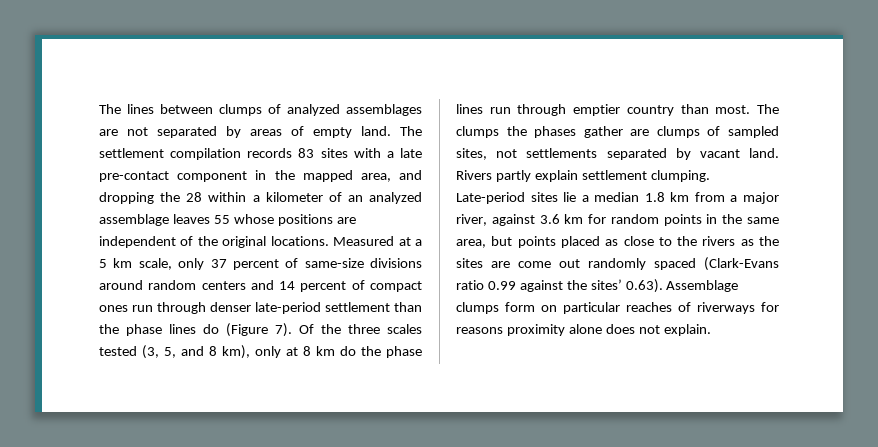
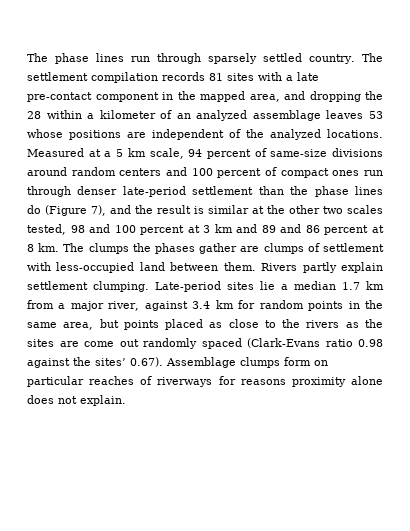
- The lines between clumps of analyzed assemblages are not separated by areas of empty land.
+ The phase lines run through sparsely settled country.
- The settlement compilation records 83 sites with a late pre-contact component in the mapped area, and dropping the 28 within a kilometer of an analyzed assemblage leaves 55 whose positions are independent of the original locations.
+ The settlement compilation records 81 sites with a late pre-contact component in the mapped area, and dropping the 28 within a kilometer of an analyzed assemblage leaves 53 whose positions are independent of the analyzed locations.
- Measured at a 5 km scale, only 37 percent of same-size divisions around random centers and 14 percent of compact ones run through denser late-period settlement than the phase lines do (Figure 7). Of the three scales tested (3, 5, and 8 km), only at 8 km do the phase lines run through emptier country than most.
+ Measured at a 5 km scale, 94 percent of same-size divisions around random centers and 100 percent of compact ones run through denser late-period settlement than the phase lines do (Figure 7), and the result is similar at the other two scales tested, 98 and 100 percent at 3 km and 89 and 86 percent at 8 km.
- The clumps the phases gather are clumps of sampled sites, not settlements separated by vacant land.
+ The clumps the phases gather are clumps of settlement with less-occupied land between them.
- Late-period sites lie a median 1.8 km from a major river, against 3.6 km for random points in the same area, but points placed as close to the rivers as the sites are come out randomly spaced (Clark-Evans ratio 0.99 against the sites’ 0.63). Assemblage clumps form on particular reaches of riverways for reasons proximity alone does not explain.
+ Late-period sites lie a median 1.7 km from a major river, against 3.4 km for random points in the same area, but points placed as close to the rivers as the sites are come out randomly spaced (Clark-Evans ratio 0.98 against the sites’ 0.67). Assemblage clumps form on particular reaches of riverways for reasons proximity alone does not explain.

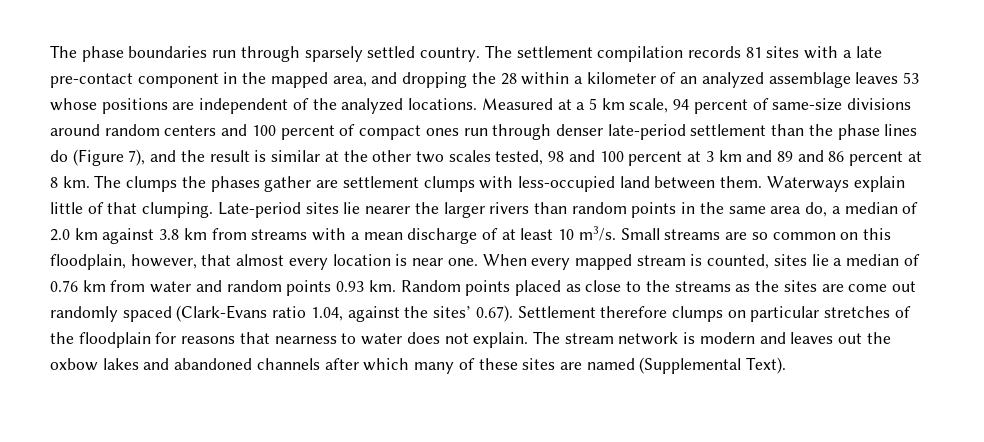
- The phase lines run through sparsely settled country.
+ The phase boundaries run through sparsely settled country.
- The clumps the phases gather are clumps of settlement with less-occupied land between them.
+ The clumps the phases gather are settlement clumps with less-occupied land between them.
- Rivers partly explain settlement clumping. Late-period sites lie a median 1.7 km from a major river, against 3.4 km for random points in the same area, but points placed as close to the rivers as the sites are come out randomly spaced (Clark-Evans ratio 0.98 against the sites’ 0.67). Assemblage clumps form on particular reaches of riverways for reasons proximity alone does not explain.
+ Waterways explain little of that clumping. Late-period sites lie nearer the larger rivers than random points in the same area do, a median of 2.0 km against 3.8 km from streams with a mean discharge of at least 10 m3/s. Small streams are so common on this floodplain, however, that almost every location is near one. When every mapped stream is counted, sites lie a median of 0.76 km from water and random points 0.93 km. Random points placed as close to the streams as the sites are come out randomly spaced (Clark-Evans ratio 1.04, against the sites’ 0.67). Settlement therefore clumps on particular stretches of the floodplain for reasons that nearness to water does not explain. The stream network is modern and leaves out the oxbow lakes and abandoned channels after which many of these sites are named (Supplemental Text).

